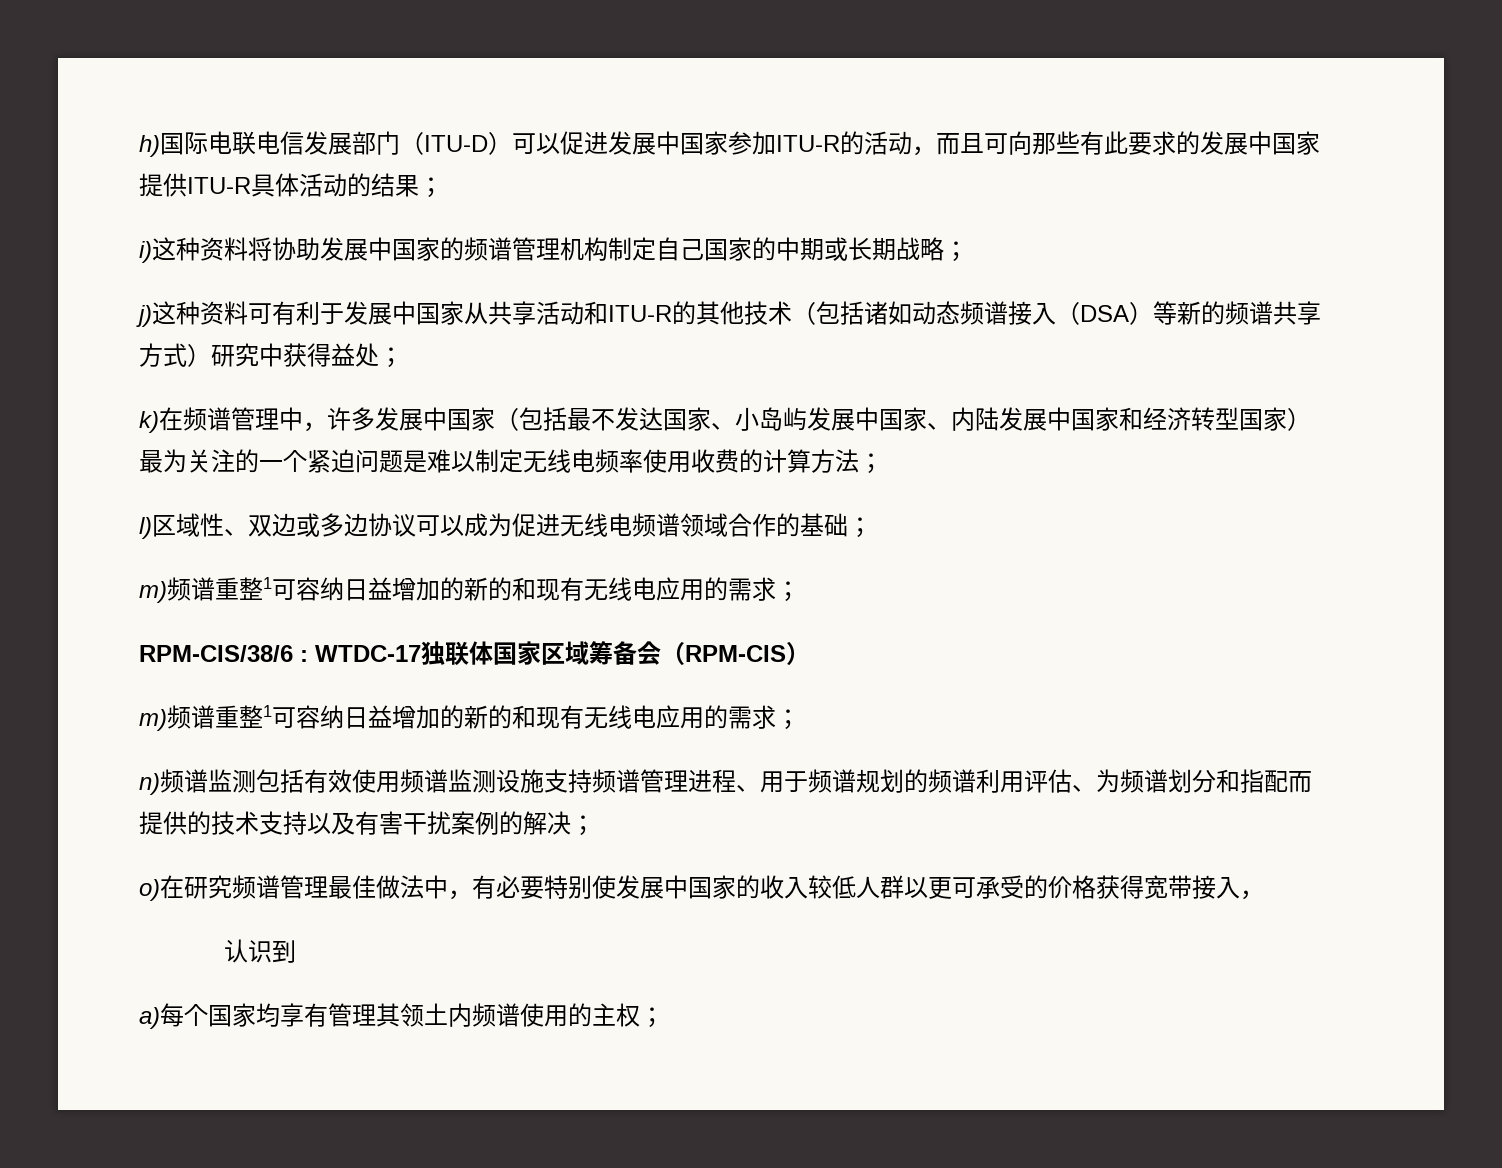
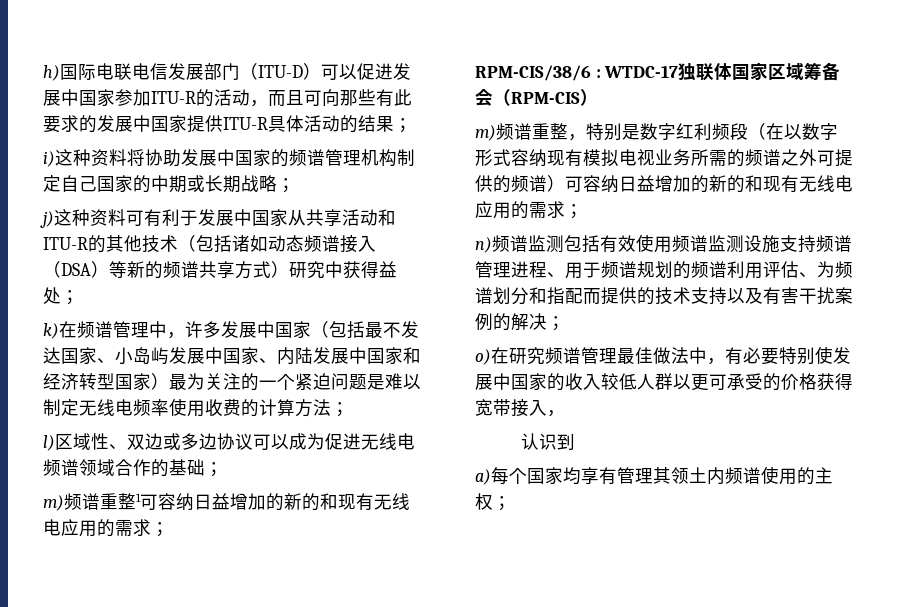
  RPM-CIS/38/6 : WTDC-17独联体国家区域筹备会（RPM-CIS）
- m)频谱重整1可容纳日益增加的新的和现有无线电应用的需求；
+ m)频谱重整，特别是数字红利频段（在以数字形式容纳现有模拟电视业务所需的频谱之外可提供的频谱）可容纳日益增加的新的和现有无线电应用的需求；

